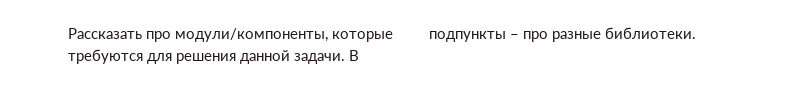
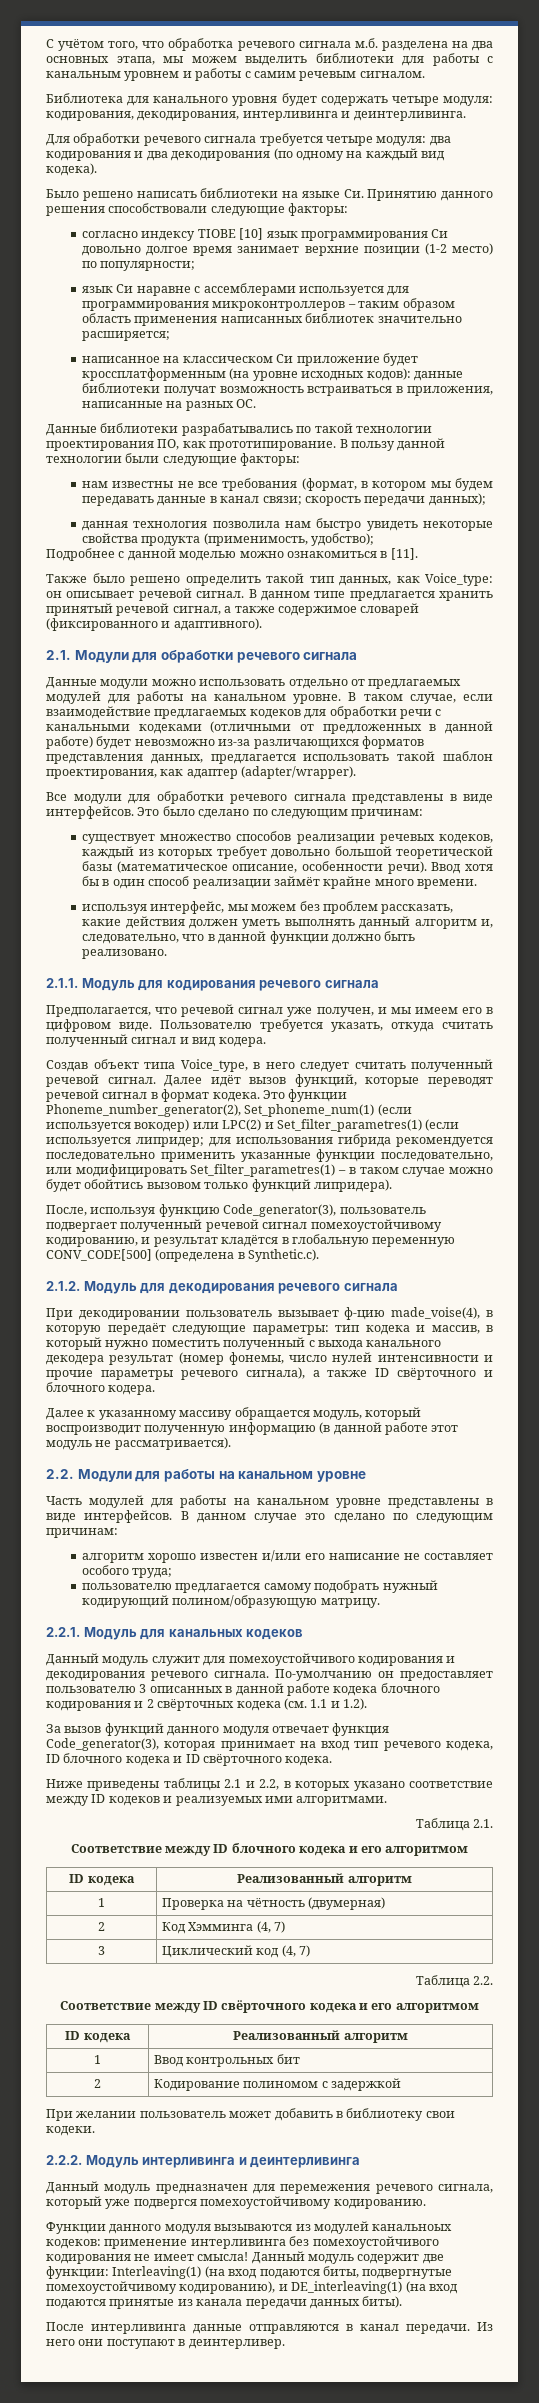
- Рассказать про модули/компоненты, которые требуются для решения данной задачи. В подпункты – про разные библиотеки.
+ С учётом того, что обработка речевого сигнала м.б. разделена на два основных этапа, мы можем выделить библиотеки для работы с канальным уровнем и работы с самим речевым сигналом.
+ Библиотека для канального уровня будет содержать четыре модуля: кодирования, декодирования, интерливинга и деинтерливинга.
+ Для обработки речевого сигнала требуется четыре модуля: два кодирования и два декодирования (по одному на каждый вид кодека).
+ Было решено написать библиотеки на языке Си. Принятию данного решения способствовали следующие факторы:
+ согласно индексу TIOBE [10] язык программирования Си довольно долгое время занимает верхние позиции (1-2 место) по популярности;
+ язык Си наравне с ассемблерами используется для программирования микроконтроллеров – таким образом область применения написанных библиотек значительно расширяется;
+ написанное на классическом Си приложение будет кроссплатформенным (на уровне исходных кодов): данные библиотеки получат возможность встраиваться в приложения, написанные на разных ОС.
+ Данные библиотеки разрабатывались по такой технологии проектирования ПО, как прототипирование. В пользу данной технологии были следующие факторы:
+ нам известны не все требования (формат, в котором мы будем передавать данные в канал связи; скорость передачи данных);
+ данная технология позволила нам быстро увидеть некоторые свойства продукта (применимость, удобство);
+ Подробнее с данной моделью можно ознакомиться в [11].
+ Также было решено определить такой тип данных, как Voice_type: он описывает речевой сигнал. В данном типе предлагается хранить принятый речевой сигнал, а также содержимое словарей (фиксированного и адаптивного).
+ 2.1. Модули для обработки речевого сигнала
+ Данные модули можно использовать отдельно от предлагаемых модулей для работы на канальном уровне. В таком случае, если взаимодействие предлагаемых кодеков для обработки речи с канальными кодеками (отличными от предложенных в данной работе) будет невозможно из-за различающихся форматов представления данных, предлагается использовать такой шаблон проектирования, как адаптер (adapter/wrapper).
+ Все модули для обработки речевого сигнала представлены в виде интерфейсов. Это было сделано по следующим причинам:
+ существует множество способов реализации речевых кодеков, каждый из которых требует довольно большой теоретической базы (математическое описание, особенности речи). Ввод хотя бы в один способ реализации займёт крайне много времени.
+ используя интерфейс, мы можем без проблем рассказать, какие действия должен уметь выполнять данный алгоритм и, следовательно, что в данной функции должно быть реализовано.
+ 2.1.1. Модуль для кодирования речевого сигнала
+ Предполагается, что речевой сигнал уже получен, и мы имеем его в цифровом виде. Пользователю требуется указать, откуда считать полученный сигнал и вид кодера.
+ Создав объект типа Voice_type, в него следует считать полученный речевой сигнал. Далее идёт вызов функций, которые переводят речевой сигнал в формат кодека. Это функции Phoneme_number_generator(2), Set_phoneme_num(1) (если используется вокодер) или LPC(2) и Set_filter_parametres(1) (если используется липридер; для использования гибрида рекомендуется последовательно применить указанные функции последовательно, или модифицировать Set_filter_parametres(1) – в таком случае можно будет обойтись вызовом только функций липридера).
+ После, используя функцию Code_generator(3), пользователь подвергает полученный речевой сигнал помехоустойчивому кодированию, и результат кладётся в глобальную переменную CONV_CODE[500] (определена в Synthetic.c).
+ 2.1.2. Модуль для декодирования речевого сигнала
+ При декодировании пользователь вызывает ф-цию made_voise(4), в которую передаёт следующие параметры: тип кодека и массив, в который нужно поместить полученный с выхода канального декодера результат (номер фонемы, число нулей интенсивности и прочие параметры речевого сигнала), а также ID свёрточного и блочного кодера.
+ Далее к указанному массиву обращается модуль, который воспроизводит полученную информацию (в данной работе этот модуль не рассматривается).
+ 2.2. Модули для работы на канальном уровне
+ Часть модулей для работы на канальном уровне представлены в виде интерфейсов. В данном случае это сделано по следующим причинам:
+ алгоритм хорошо известен и/или его написание не составляет особого труда;
+ пользователю предлагается самому подобрать нужный кодирующий полином/образующую матрицу.
+ 2.2.1. Модуль для канальных кодеков
+ Данный модуль служит для помехоустойчивого кодирования и декодирования речевого сигнала. По-умолчанию он предоставляет пользователю 3 описанных в данной работе кодека блочного кодирования и 2 свёрточных кодека (см. 1.1 и 1.2).
+ За вызов функций данного модуля отвечает функция Code_generator(3), которая принимает на вход тип речевого кодека, ID блочного кодека и ID свёрточного кодека.
+ Ниже приведены таблицы 2.1 и 2.2, в которых указано соответствие между ID кодеков и реализуемых ими алгоритмами.
+ Таблица 2.1.
+ Соответствие между ID блочного кодека и его алгоритмом
+ ID кодека | Реализованный алгоритм
+ 1 | Проверка на чётность (двумерная)
+ 2 | Код Хэмминга (4, 7)
+ 3 | Циклический код (4, 7)
+ Таблица 2.2.
+ Соответствие между ID свёрточного кодека и его алгоритмом
+ ID кодека | Реализованный алгоритм
+ 1 | Ввод контрольных бит
+ 2 | Кодирование полиномом с задержкой
+ При желании пользователь может добавить в библиотеку свои кодеки.
+ 2.2.2. Модуль интерливинга и деинтерливинга
+ Данный модуль предназначен для перемежения речевого сигнала, который уже подвергся помехоустойчивому кодированию.
+ Функции данного модуля вызываются из модулей канальноых кодеков: применение интерливинга без помехоустойчивого кодирования не имеет смысла! Данный модуль содержит две функции: Interleaving(1) (на вход подаются биты, подвергнутые помехоустойчивому кодированию), и DE_interleaving(1) (на вход подаются принятые из канала передачи данных биты).
+ После интерливинга данные отправляются в канал передачи. Из него они поступают в деинтерливер.

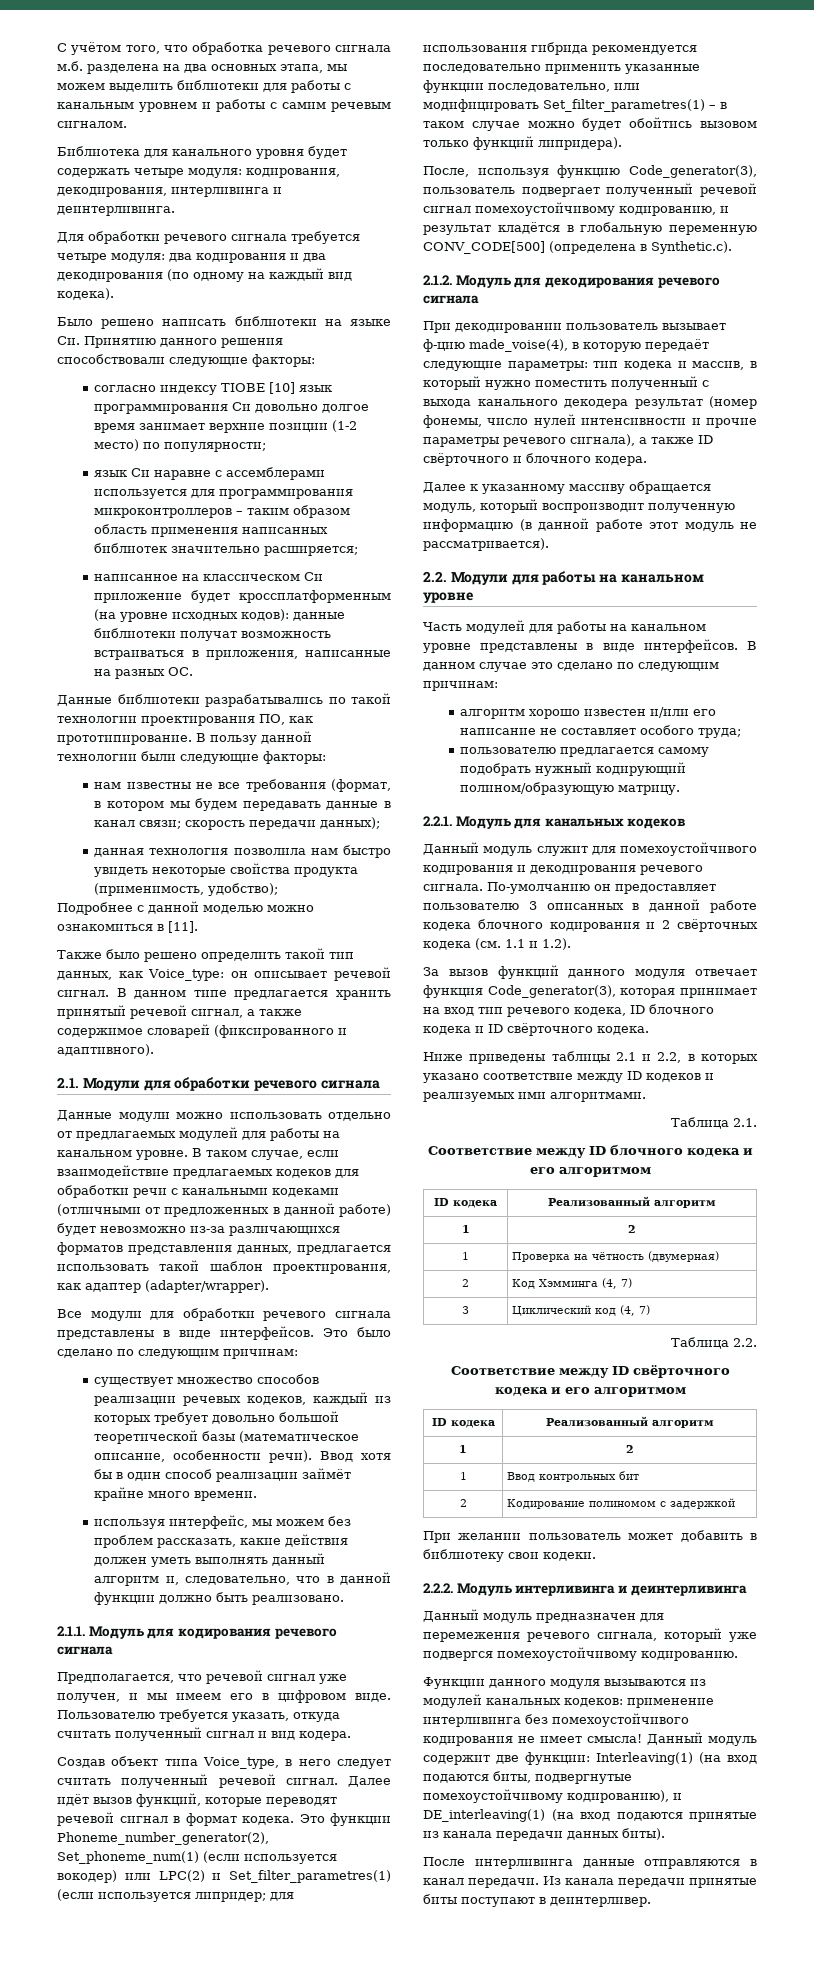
  Соответствие между ID блочного кодека и его алгоритмом
  ID кодека | Реализованный алгоритм
+ 1 | 2
  Соответствие между ID свёрточного кодека и его алгоритмом
  ID кодека | Реализованный алгоритм
+ 1 | 2
- Функции данного модуля вызываются из модулей канальноых кодеков: применение интерливинга без помехоустойчивого кодирования не имеет смысла!
+ Функции данного модуля вызываются из модулей канальных кодеков: применение интерливинга без помехоустойчивого кодирования не имеет смысла!
- Из него они поступают в деинтерливер.
+ Из канала передачи принятые биты поступают в деинтерливер.

